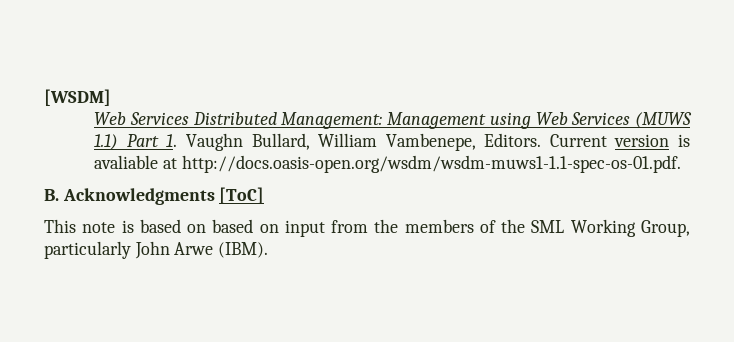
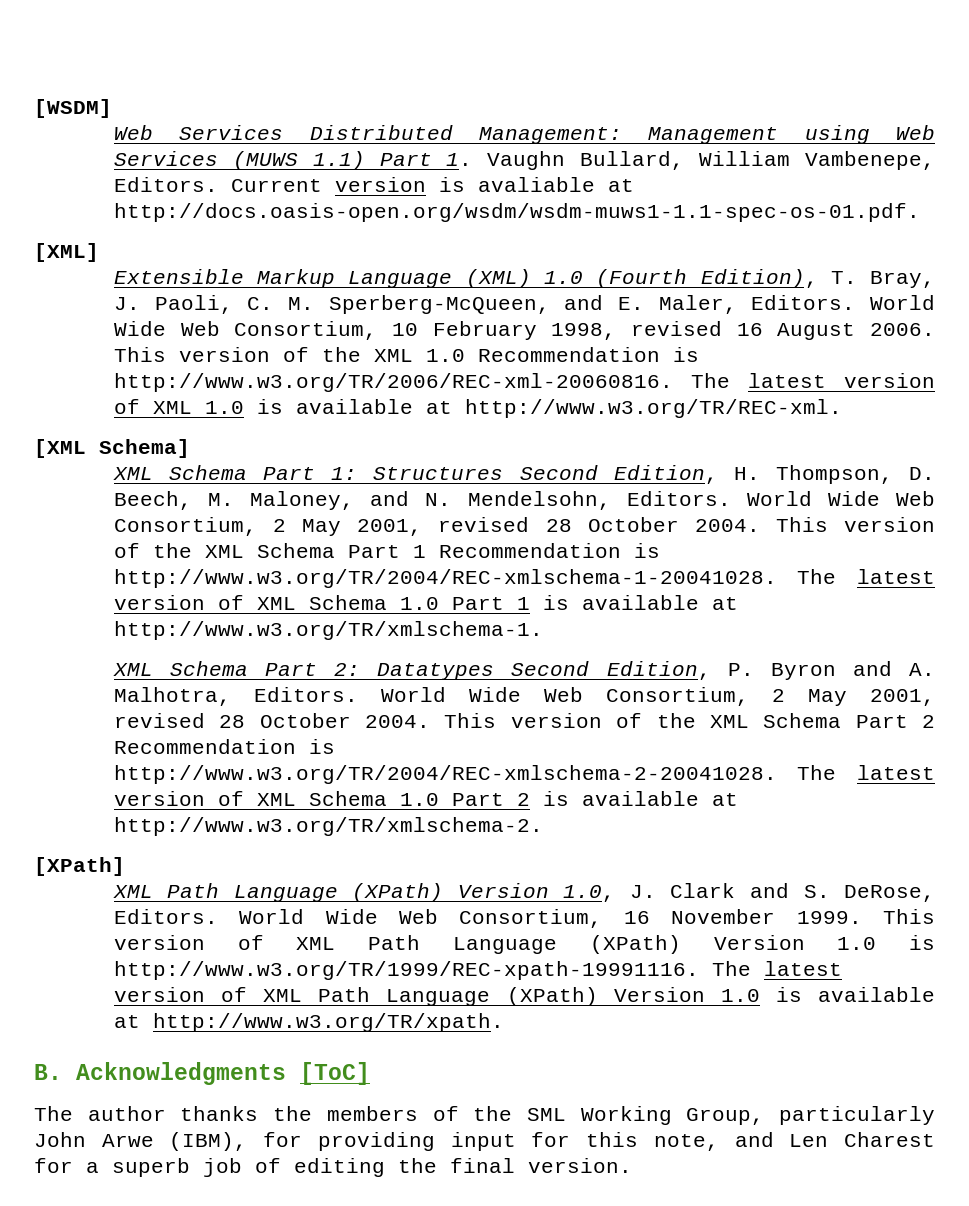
+ [XML]
+ Extensible Markup Language (XML) 1.0 (Fourth Edition), T. Bray, J. Paoli, C. M. Sperberg-McQueen, and E. Maler, Editors. World Wide Web Consortium, 10 February 1998, revised 16 August 2006. This version of the XML 1.0 Recommendation is http://www.w3.org/TR/2006/REC-xml-20060816. The latest version of XML 1.0 is available at http://www.w3.org/TR/REC-xml.
+ [XML Schema]
+ XML Schema Part 1: Structures Second Edition, H. Thompson, D. Beech, M. Maloney, and N. Mendelsohn, Editors. World Wide Web Consortium, 2 May 2001, revised 28 October 2004. This version of the XML Schema Part 1 Recommendation is http://www.w3.org/TR/2004/REC-xmlschema-1-20041028. The latest version of XML Schema 1.0 Part 1 is available at http://www.w3.org/TR/xmlschema-1.
+ XML Schema Part 2: Datatypes Second Edition, P. Byron and A. Malhotra, Editors. World Wide Web Consortium, 2 May 2001, revised 28 October 2004. This version of the XML Schema Part 2 Recommendation is http://www.w3.org/TR/2004/REC-xmlschema-2-20041028. The latest version of XML Schema 1.0 Part 2 is available at http://www.w3.org/TR/xmlschema-2.
+ [XPath]
+ XML Path Language (XPath) Version 1.0, J. Clark and S. DeRose, Editors. World Wide Web Consortium, 16 November 1999. This version of XML Path Language (XPath) Version 1.0 is http://www.w3.org/TR/1999/REC-xpath-19991116. The latest version of XML Path Language (XPath) Version 1.0 is available at http://www.w3.org/TR/xpath.
  B. Acknowledgments [ToC]
- This note is based on based on input from the members of the SML Working Group, particularly John Arwe (IBM).
+ The author thanks the members of the SML Working Group, particularly John Arwe (IBM), for providing input for this note, and Len Charest for a superb job of editing the final version.

